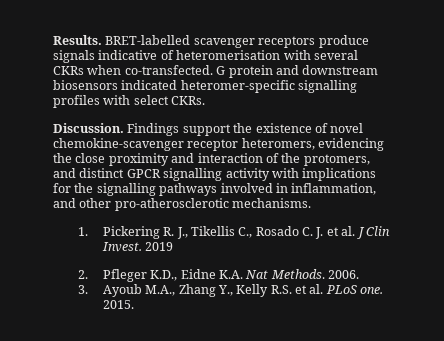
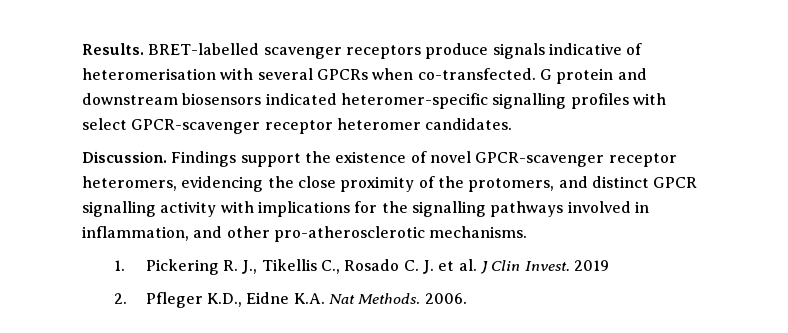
- BRET-labelled scavenger receptors produce signals indicative of heteromerisation with several CKRs when co-transfected.
+ BRET-labelled scavenger receptors produce signals indicative of heteromerisation with several GPCRs when co-transfected.
- G protein and downstream biosensors indicated heteromer-specific signalling profiles with select CKRs.
+ G protein and downstream biosensors indicated heteromer-specific signalling profiles with select GPCR-scavenger receptor heteromer candidates.
- Findings support the existence of novel chemokine-scavenger receptor heteromers, evidencing the close proximity and interaction of the protomers, and distinct GPCR signalling activity with implications for the signalling pathways involved in inflammation, and other pro-atherosclerotic mechanisms.
+ Findings support the existence of novel GPCR-scavenger receptor heteromers, evidencing the close proximity of the protomers, and distinct GPCR signalling activity with implications for the signalling pathways involved in inflammation, and other pro-atherosclerotic mechanisms.
- 3. Ayoub M.A., Zhang Y., Kelly R.S. et al. PLoS one. 2015.

